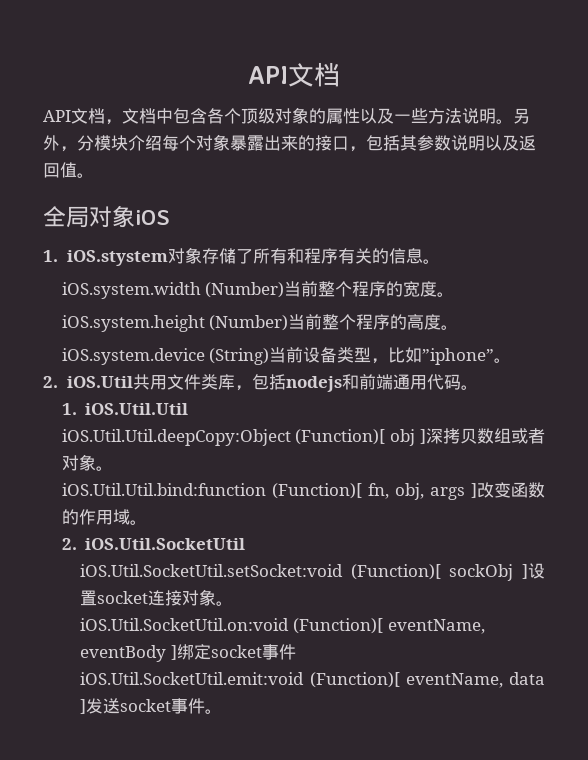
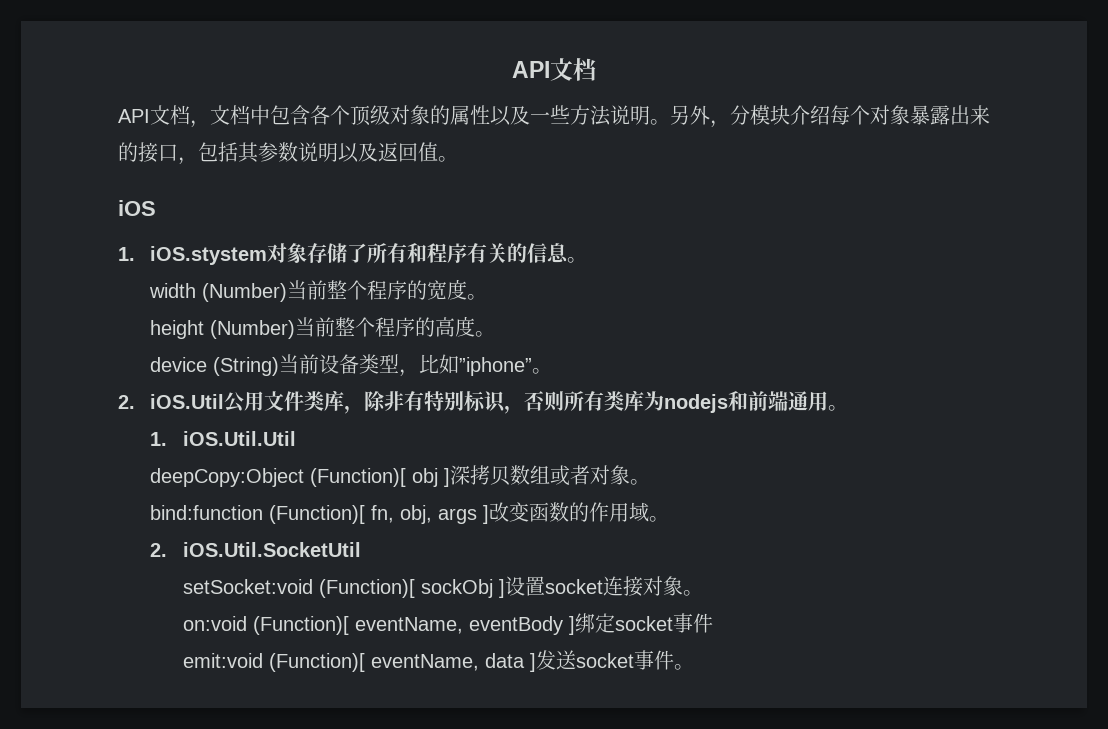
- 全局对象iOS
+ iOS
- iOS.system.width (Number)当前整个程序的宽度。
+ width (Number)当前整个程序的宽度。
- iOS.system.height (Number)当前整个程序的高度。
+ height (Number)当前整个程序的高度。
- iOS.system.device (String)当前设备类型，比如”iphone”。
+ device (String)当前设备类型，比如”iphone”。
- 2. iOS.Util共用文件类库，包括nodejs和前端通用代码。
+ 2. iOS.Util公用文件类库，除非有特别标识，否则所有类库为nodejs和前端通用。
- iOS.Util.Util.deepCopy:Object (Function)[ obj ]深拷贝数组或者对象。
+ deepCopy:Object (Function)[ obj ]深拷贝数组或者对象。
- iOS.Util.Util.bind:function (Function)[ fn, obj, args ]改变函数的作用域。
+ bind:function (Function)[ fn, obj, args ]改变函数的作用域。
- iOS.Util.SocketUtil.setSocket:void (Function)[ sockObj ]设置socket连接对象。
+ setSocket:void (Function)[ sockObj ]设置socket连接对象。
- iOS.Util.SocketUtil.on:void (Function)[ eventName, eventBody ]绑定socket事件
+ on:void (Function)[ eventName, eventBody ]绑定socket事件
- iOS.Util.SocketUtil.emit:void (Function)[ eventName, data ]发送socket事件。
+ emit:void (Function)[ eventName, data ]发送socket事件。

